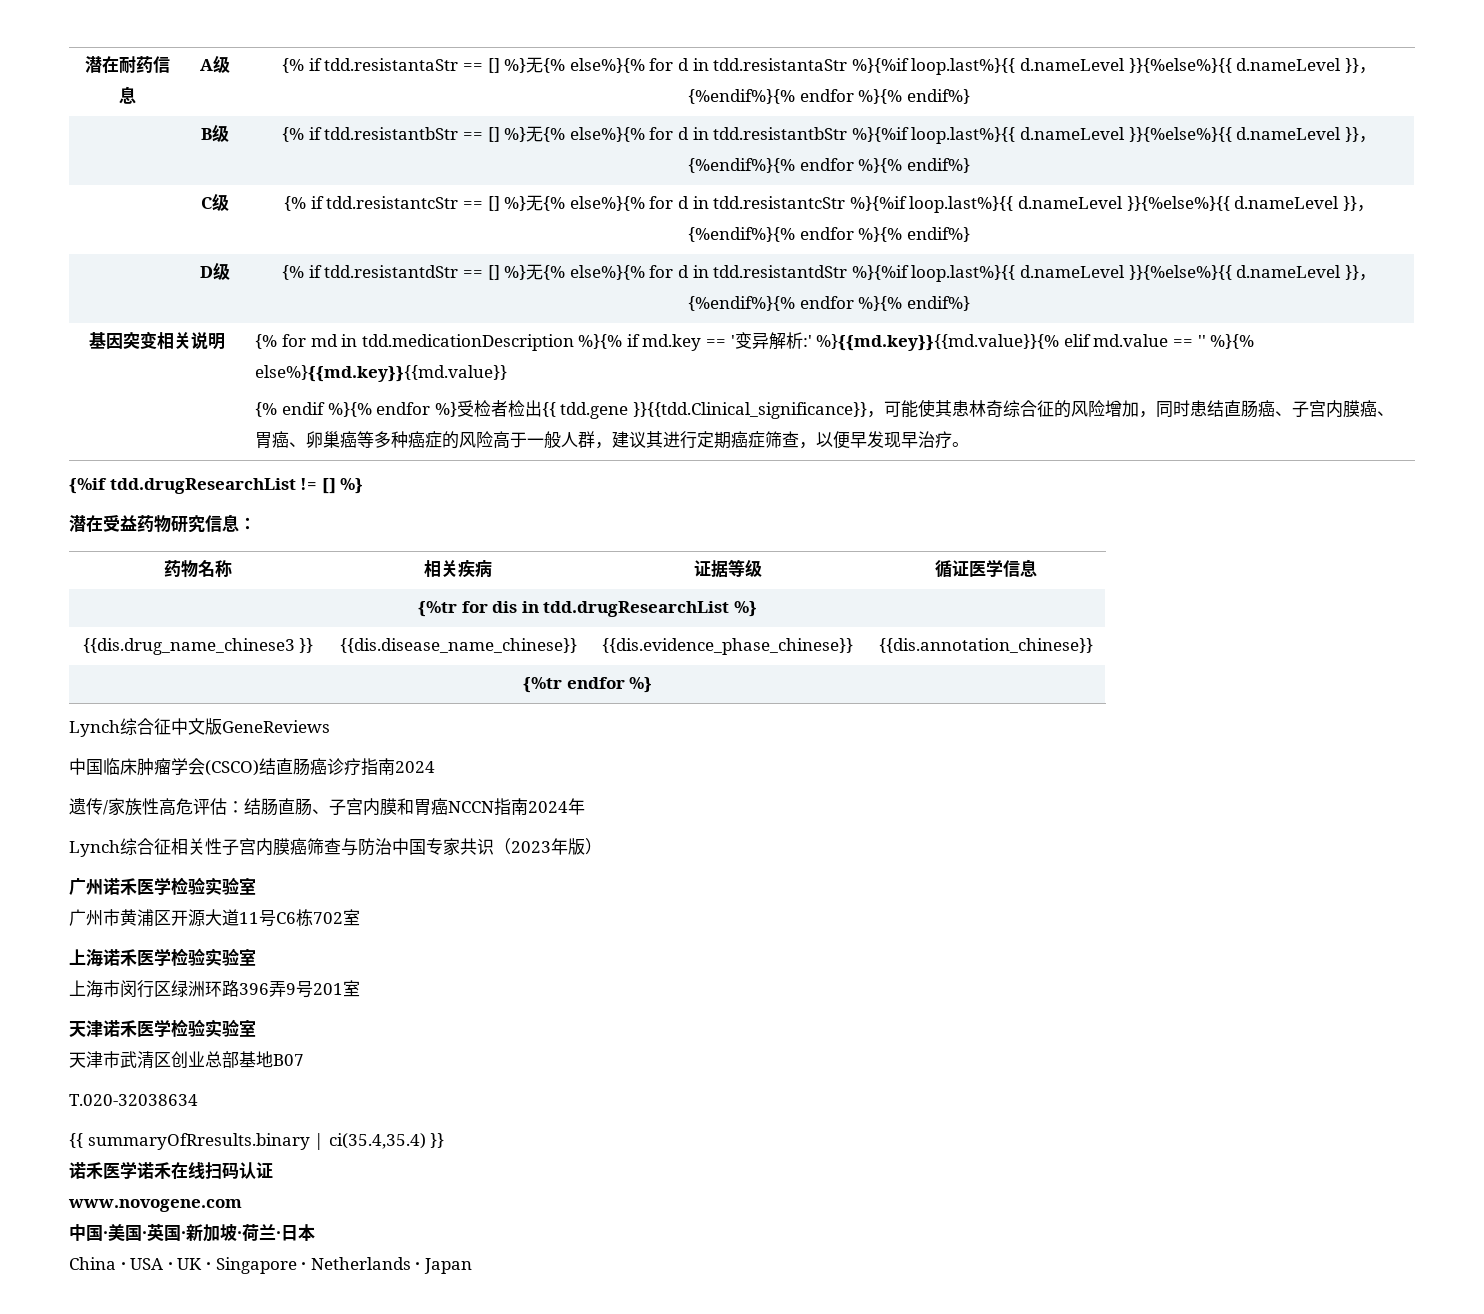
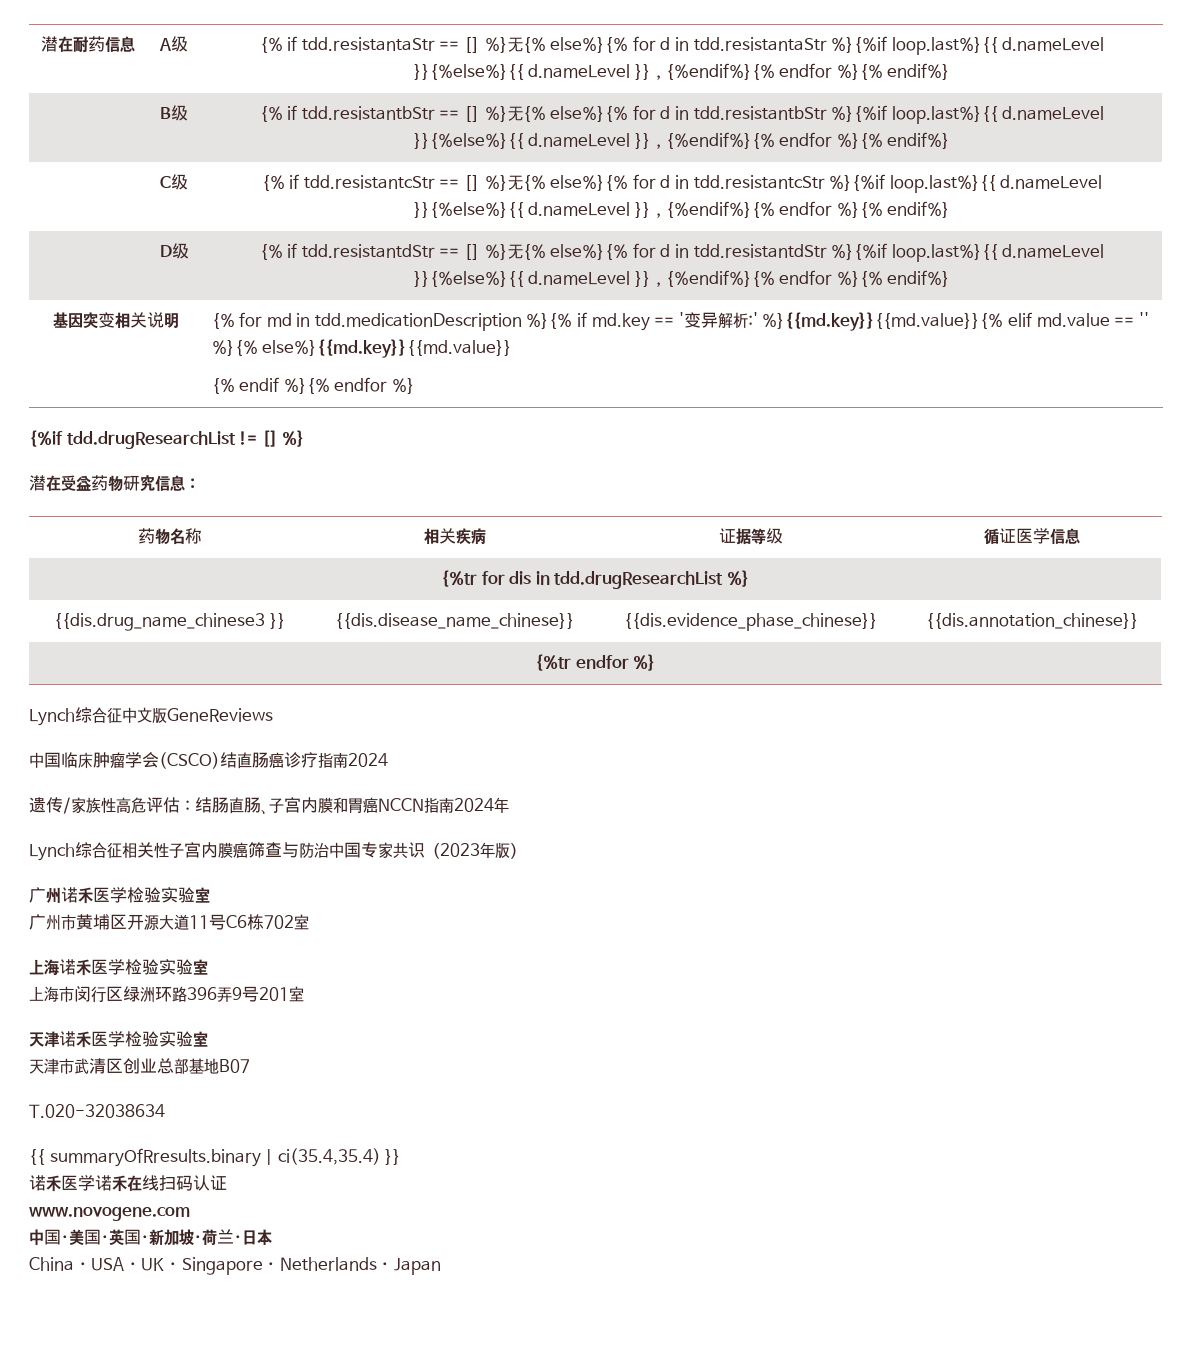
- {% endif %}{% endfor %}受检者检出{{ tdd.gene }}{{tdd.Clinical_significance}}，可能使其患林奇综合征的风险增加，同时患结直肠癌、子宫内膜癌、胃癌、卵巢癌等多种癌症的风险高于一般人群，建议其进行定期癌症筛查，以便早发现早治疗。
+ {% endif %}{% endfor %}
- 广州市黄浦区开源大道11号C6栋702室
+ 广州市黄埔区开源大道11号C6栋702室

